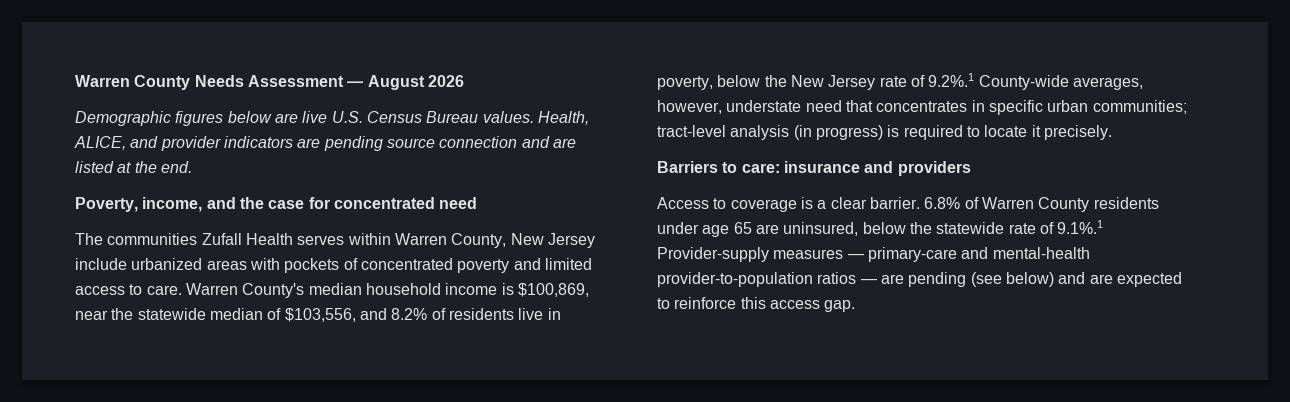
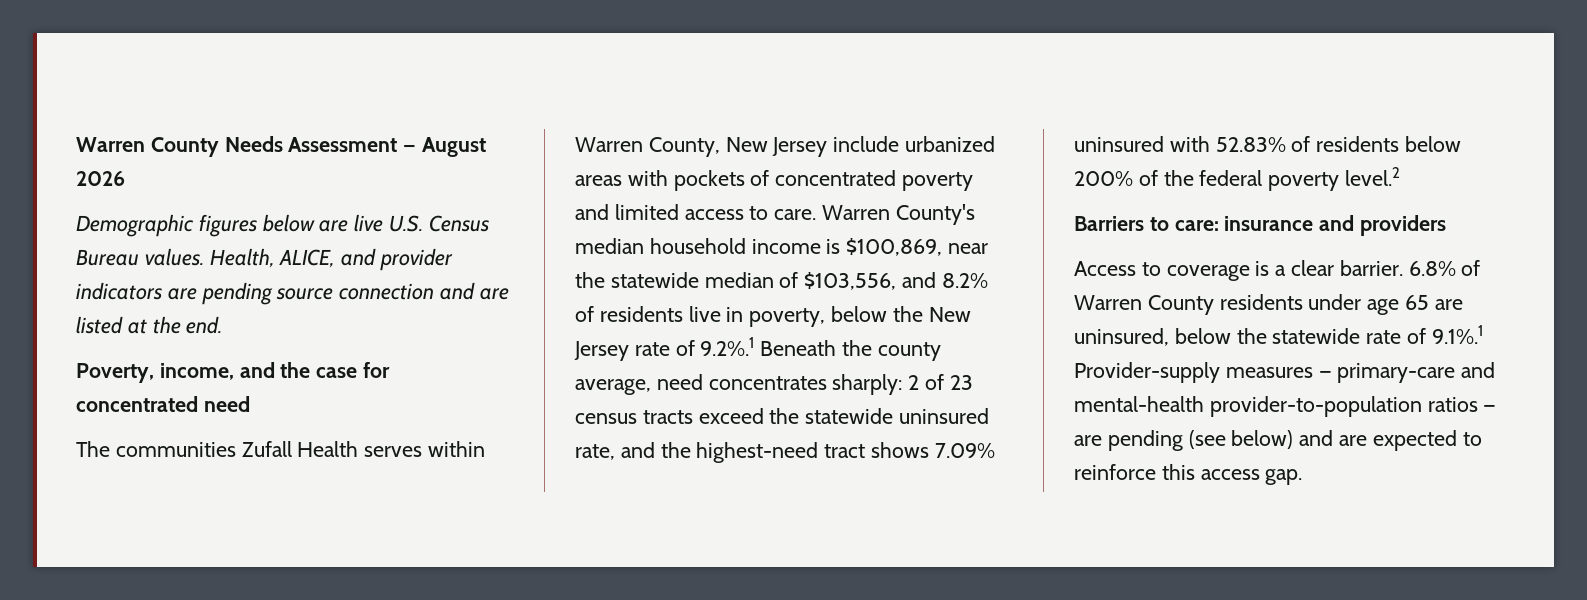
- Warren County's median household income is $100,869, near the statewide median of $103,556, and 8.2% of residents live in poverty, below the New Jersey rate of 9.2%.1 County-wide averages, however, understate need that concentrates in specific urban communities; tract-level analysis (in progress) is required to locate it precisely.
+ Warren County's median household income is $100,869, near the statewide median of $103,556, and 8.2% of residents live in poverty, below the New Jersey rate of 9.2%.1 Beneath the county average, need concentrates sharply: 2 of 23 census tracts exceed the statewide uninsured rate, and the highest-need tract shows 7.09% uninsured with 52.83% of residents below 200% of the federal poverty level.2

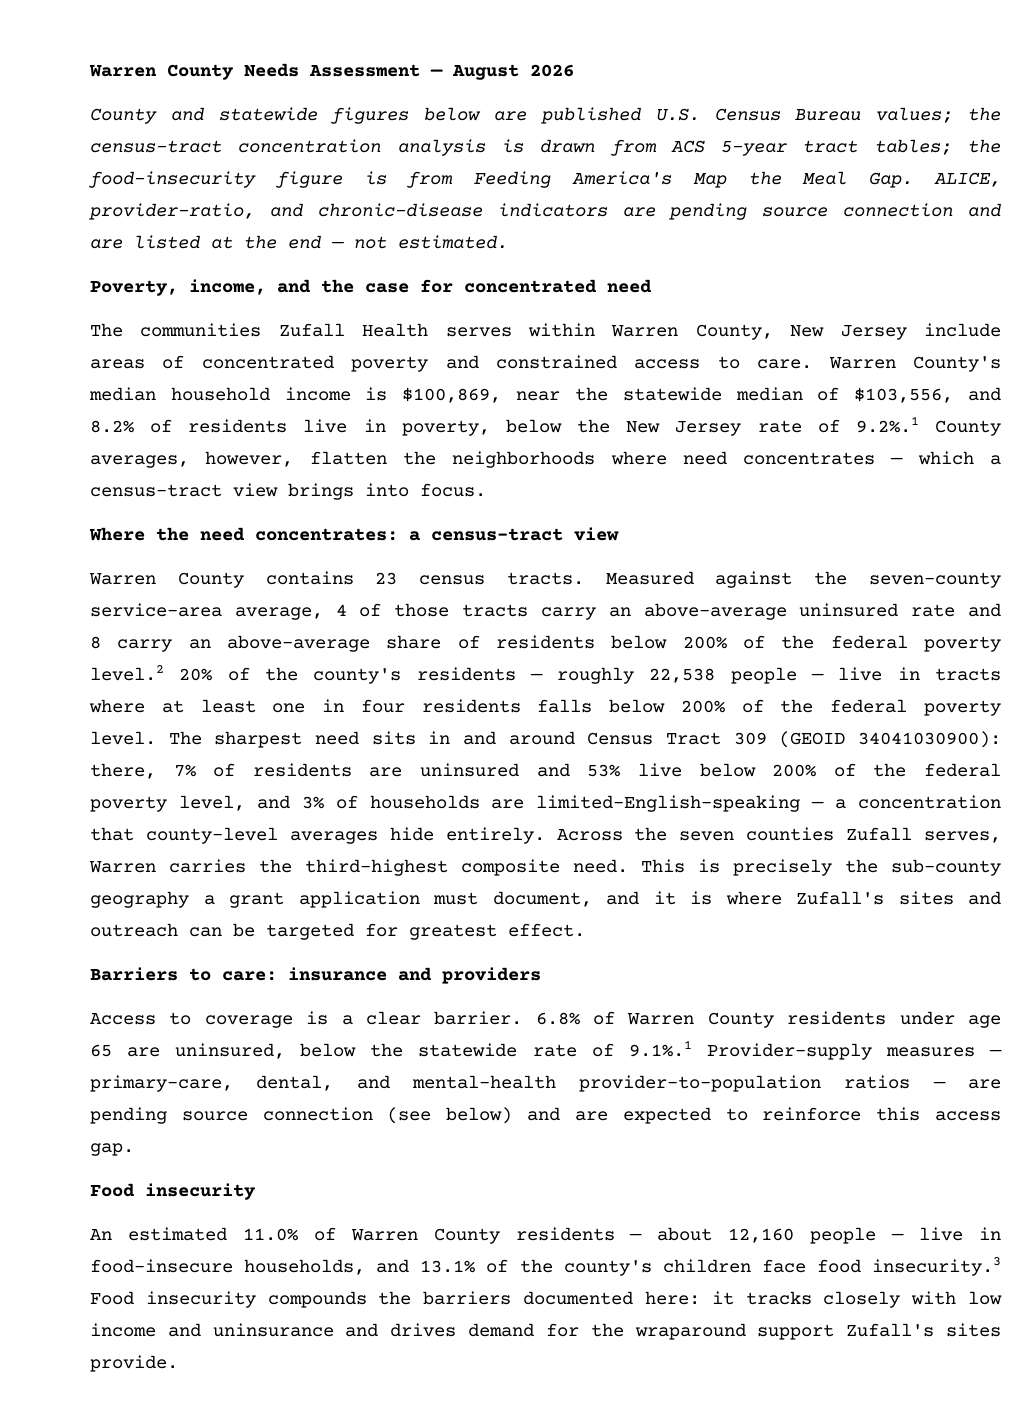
- Demographic figures below are live U.S. Census Bureau values. Health, ALICE, and provider indicators are pending source connection and are listed at the end.
+ County and statewide figures below are published U.S. Census Bureau values; the census-tract concentration analysis is drawn from ACS 5-year tract tables; the food-insecurity figure is from Feeding America's Map the Meal Gap. ALICE, provider-ratio, and chronic-disease indicators are pending source connection and are listed at the end — not estimated.
- The communities Zufall Health serves within Warren County, New Jersey include urbanized areas with pockets of concentrated poverty and limited access to care.
+ The communities Zufall Health serves within Warren County, New Jersey include areas of concentrated poverty and constrained access to care.
- Warren County's median household income is $100,869, near the statewide median of $103,556, and 8.2% of residents live in poverty, below the New Jersey rate of 9.2%.1 Beneath the county average, need concentrates sharply: 2 of 23 census tracts exceed the statewide uninsured rate, and the highest-need tract shows 7.09% uninsured with 52.83% of residents below 200% of the federal poverty level.2
+ Warren County's median household income is $100,869, near the statewide median of $103,556, and 8.2% of residents live in poverty, below the New Jersey rate of 9.2%.1 County averages, however, flatten the neighborhoods where need concentrates — which a census-tract view brings into focus.
+ Where the need concentrates: a census-tract view
+ Warren County contains 23 census tracts. Measured against the seven-county service-area average, 4 of those tracts carry an above-average uninsured rate and 8 carry an above-average share of residents below 200% of the federal poverty level.2 20% of the county's residents — roughly 22,538 people — live in tracts where at least one in four residents falls below 200% of the federal poverty level. The sharpest need sits in and around Census Tract 309 (GEOID 34041030900): there, 7% of residents are uninsured and 53% live below 200% of the federal poverty level, and 3% of households are limited-English-speaking — a concentration that county-level averages hide entirely. Across the seven counties Zufall serves, Warren carries the third-highest composite need. This is precisely the sub-county geography a grant application must document, and it is where Zufall's sites and outreach can be targeted for greatest effect.
- 6.8% of Warren County residents under age 65 are uninsured, below the statewide rate of 9.1%.1 Provider-supply measures — primary-care and mental-health provider-to-population ratios — are pending (see below) and are expected to reinforce this access gap.
+ 6.8% of Warren County residents under age 65 are uninsured, below the statewide rate of 9.1%.1 Provider-supply measures — primary-care, dental, and mental-health provider-to-population ratios — are pending source connection (see below) and are expected to reinforce this access gap.
+ Food insecurity
+ An estimated 11.0% of Warren County residents — about 12,160 people — live in food-insecure households, and 13.1% of the county's children face food insecurity.3 Food insecurity compounds the barriers documented here: it tracks closely with low income and uninsurance and drives demand for the wraparound support Zufall's sites provide.

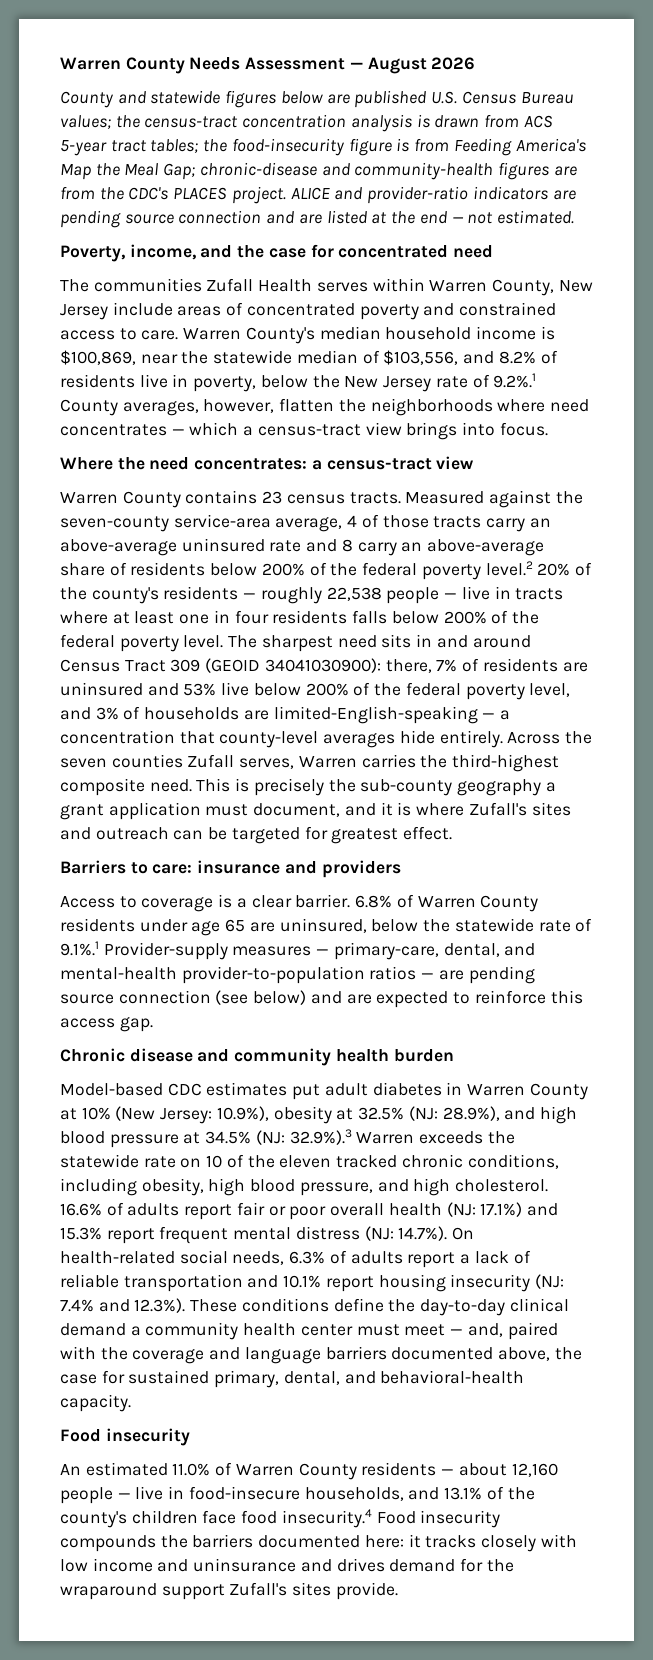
- County and statewide figures below are published U.S. Census Bureau values; the census-tract concentration analysis is drawn from ACS 5-year tract tables; the food-insecurity figure is from Feeding America's Map the Meal Gap. ALICE, provider-ratio, and chronic-disease indicators are pending source connection and are listed at the end — not estimated.
+ County and statewide figures below are published U.S. Census Bureau values; the census-tract concentration analysis is drawn from ACS 5-year tract tables; the food-insecurity figure is from Feeding America's Map the Meal Gap; chronic-disease and community-health figures are from the CDC's PLACES project. ALICE and provider-ratio indicators are pending source connection and are listed at the end — not estimated.
+ Chronic disease and community health burden
+ Model-based CDC estimates put adult diabetes in Warren County at 10% (New Jersey: 10.9%), obesity at 32.5% (NJ: 28.9%), and high blood pressure at 34.5% (NJ: 32.9%).3 Warren exceeds the statewide rate on 10 of the eleven tracked chronic conditions, including obesity, high blood pressure, and high cholesterol. 16.6% of adults report fair or poor overall health (NJ: 17.1%) and 15.3% report frequent mental distress (NJ: 14.7%). On health-related social needs, 6.3% of adults report a lack of reliable transportation and 10.1% report housing insecurity (NJ: 7.4% and 12.3%). These conditions define the day-to-day clinical demand a community health center must meet — and, paired with the coverage and language barriers documented above, the case for sustained primary, dental, and behavioral-health capacity.
- An estimated 11.0% of Warren County residents — about 12,160 people — live in food-insecure households, and 13.1% of the county's children face food insecurity.3 Food insecurity compounds the barriers documented here: it tracks closely with low income and uninsurance and drives demand for the wraparound support Zufall's sites provide.
+ An estimated 11.0% of Warren County residents — about 12,160 people — live in food-insecure households, and 13.1% of the county's children face food insecurity.4 Food insecurity compounds the barriers documented here: it tracks closely with low income and uninsurance and drives demand for the wraparound support Zufall's sites provide.

